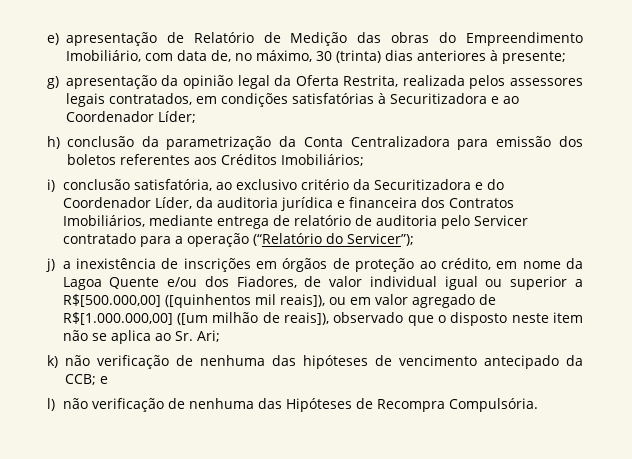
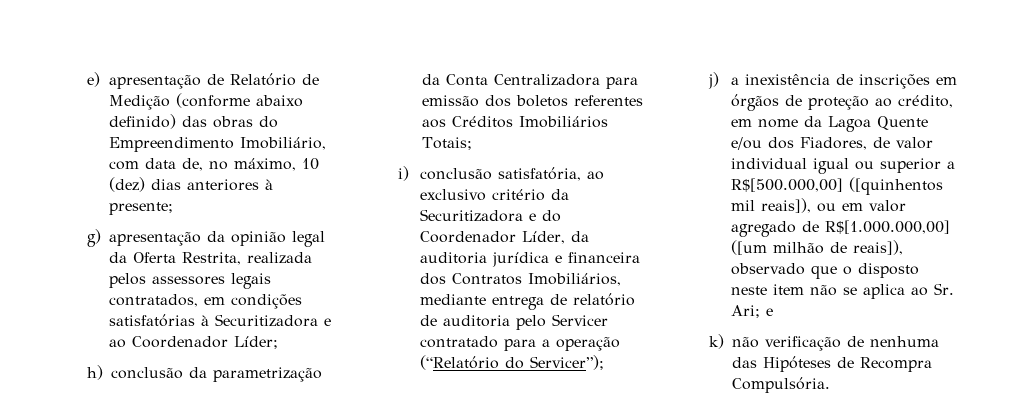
- e) apresentação de Relatório de Medição das obras do Empreendimento Imobiliário, com data de, no máximo, 30 (trinta) dias anteriores à presente;
+ e) apresentação de Relatório de Medição (conforme abaixo definido) das obras do Empreendimento Imobiliário, com data de, no máximo, 10 (dez) dias anteriores à presente;
- h) conclusão da parametrização da Conta Centralizadora para emissão dos boletos referentes aos Créditos Imobiliários;
+ h) conclusão da parametrização da Conta Centralizadora para emissão dos boletos referentes aos Créditos Imobiliários Totais;
- j) a inexistência de inscrições em órgãos de proteção ao crédito, em nome da Lagoa Quente e/ou dos Fiadores, de valor individual igual ou superior a R$[500.000,00] ([quinhentos mil reais]), ou em valor agregado de R$[1.000.000,00] ([um milhão de reais]), observado que o disposto neste item não se aplica ao Sr. Ari;
- k) não verificação de nenhuma das hipóteses de vencimento antecipado da CCB; e
+ j) a inexistência de inscrições em órgãos de proteção ao crédito, em nome da Lagoa Quente e/ou dos Fiadores, de valor individual igual ou superior a R$[500.000,00] ([quinhentos mil reais]), ou em valor agregado de R$[1.000.000,00] ([um milhão de reais]), observado que o disposto neste item não se aplica ao Sr. Ari; e
- l) não verificação de nenhuma das Hipóteses de Recompra Compulsória.
+ k) não verificação de nenhuma das Hipóteses de Recompra Compulsória.

